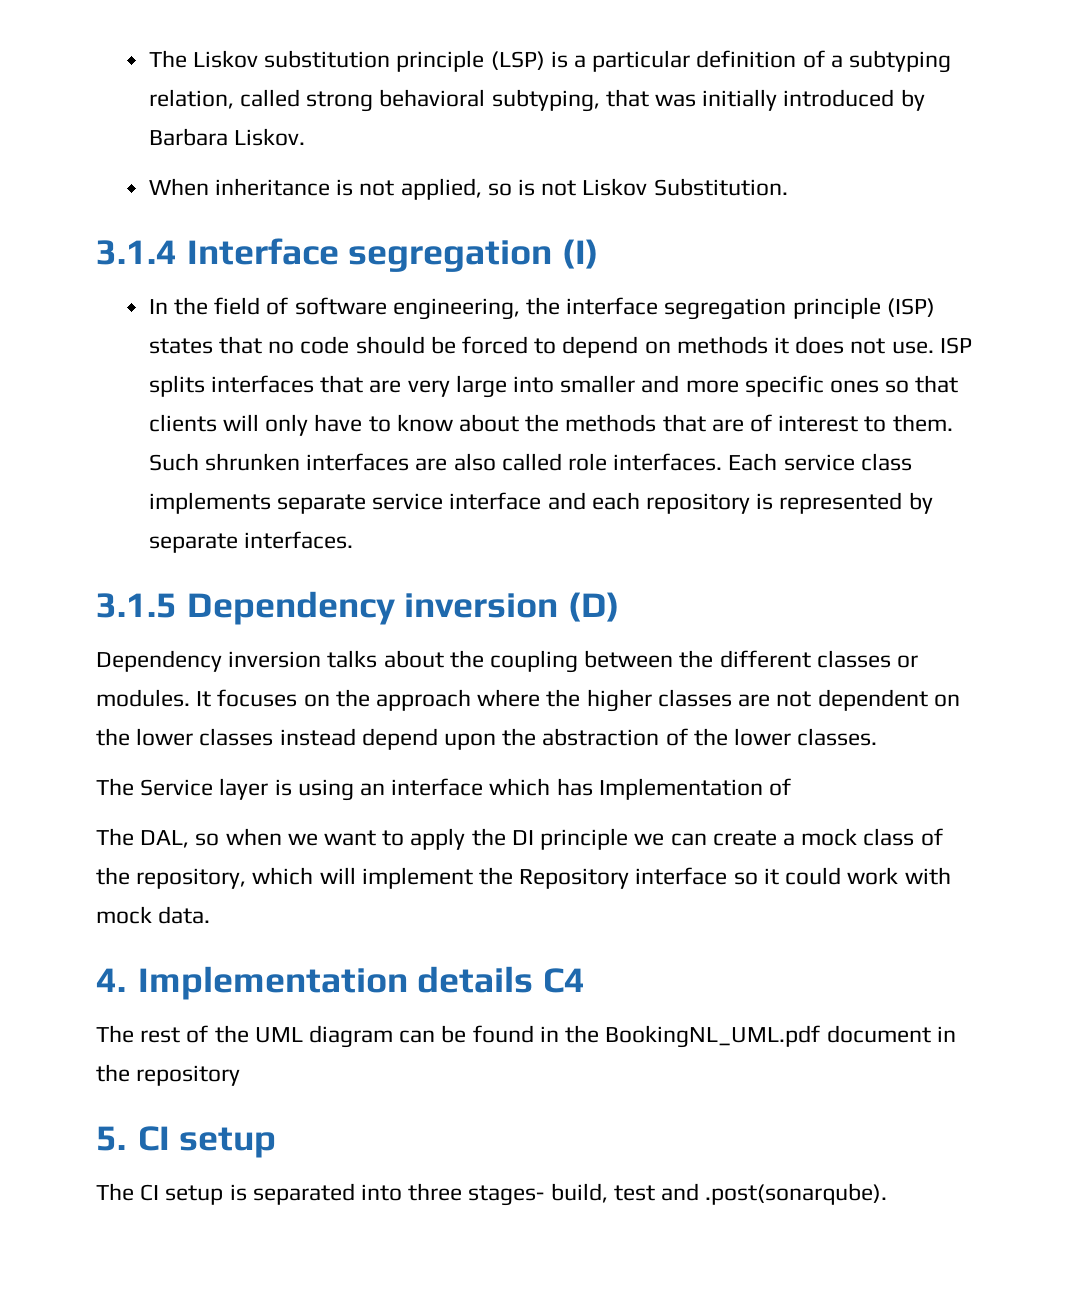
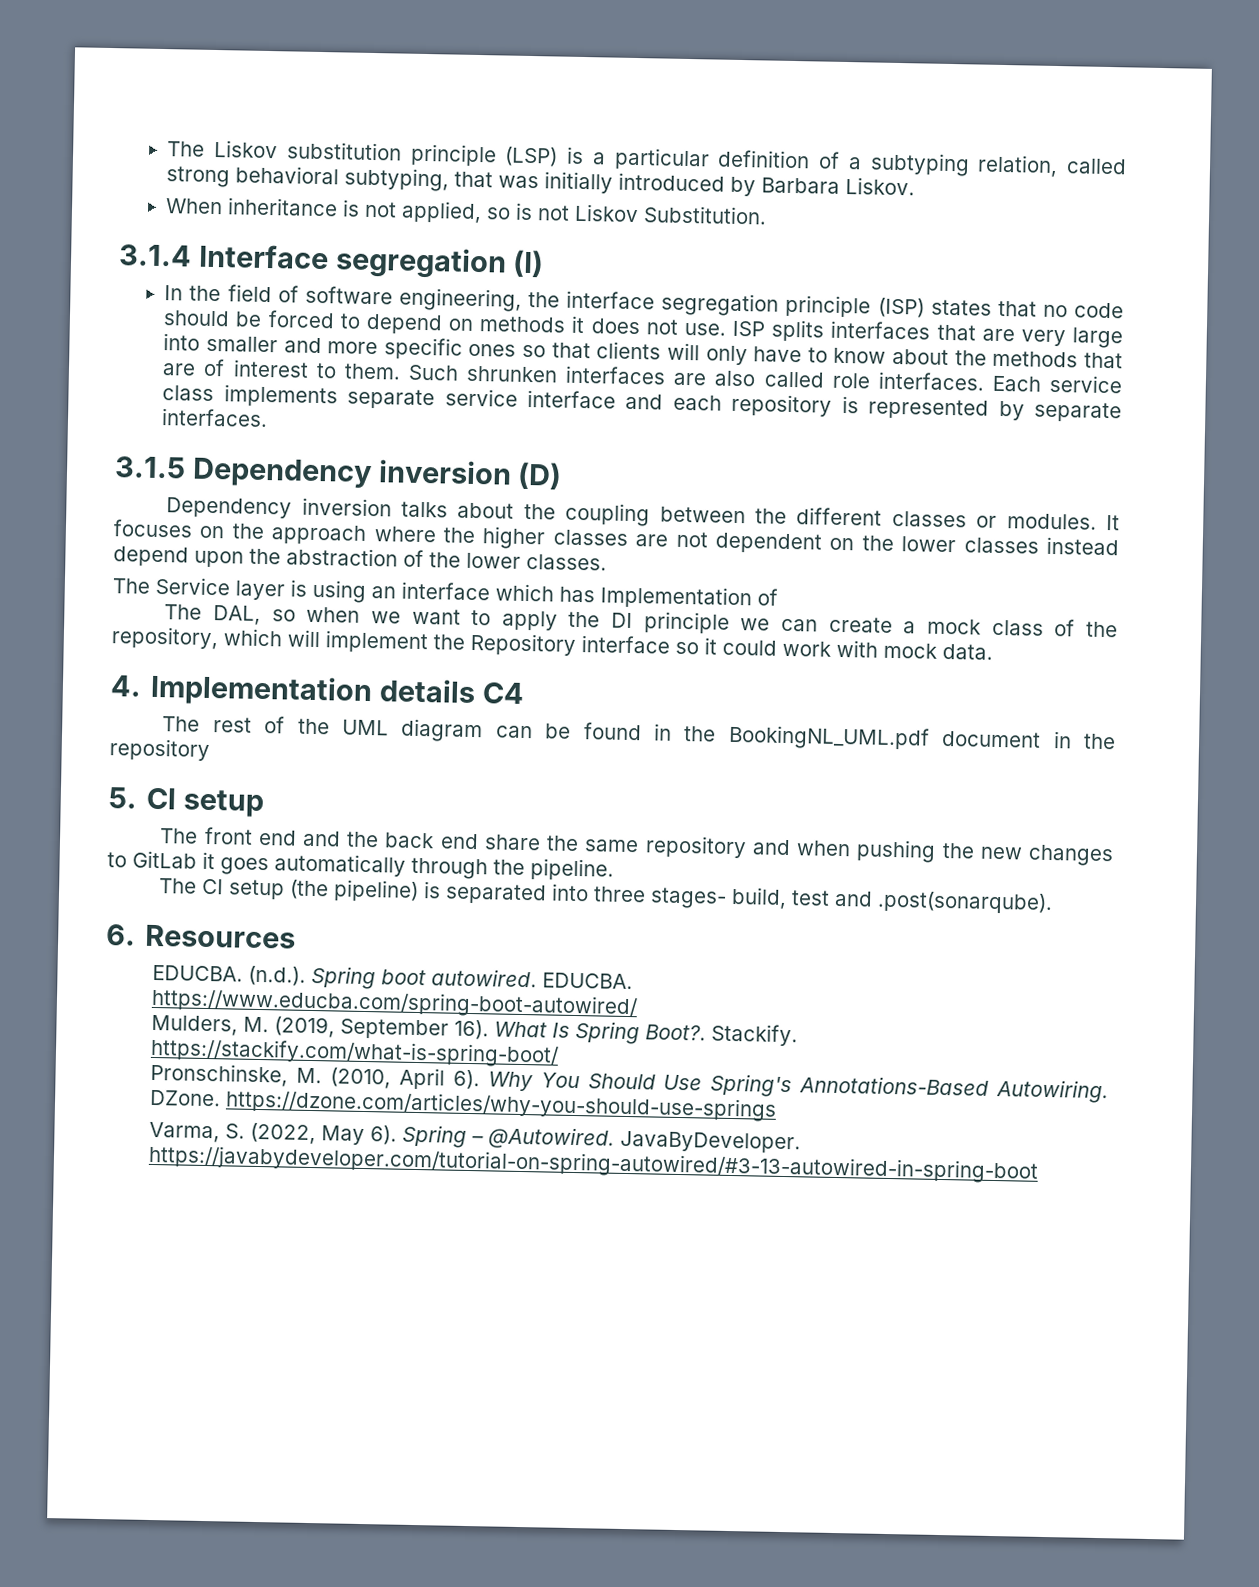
+ The front end and the back end share the same repository and when pushing the new changes to GitLab it goes automatically through the pipeline.
- The CI setup is separated into three stages- build, test and .post(sonarqube).
+ The CI setup (the pipeline) is separated into three stages- build, test and .post(sonarqube).
+ 6. Resources
+ EDUCBA. (n.d.). Spring boot autowired. EDUCBA. https://www.educba.com/spring-boot-autowired/
+ Mulders, M. (2019, September 16). What Is Spring Boot?. Stackify. https://stackify.com/what-is-spring-boot/
+ Pronschinske, M. (2010, April 6). Why You Should Use Spring's Annotations-Based Autowiring. DZone. https://dzone.com/articles/why-you-should-use-springs
+ Varma, S. (2022, May 6). Spring – @Autowired. JavaByDeveloper. https://javabydeveloper.com/tutorial-on-spring-autowired/#3-13-autowired-in-spring-boot

